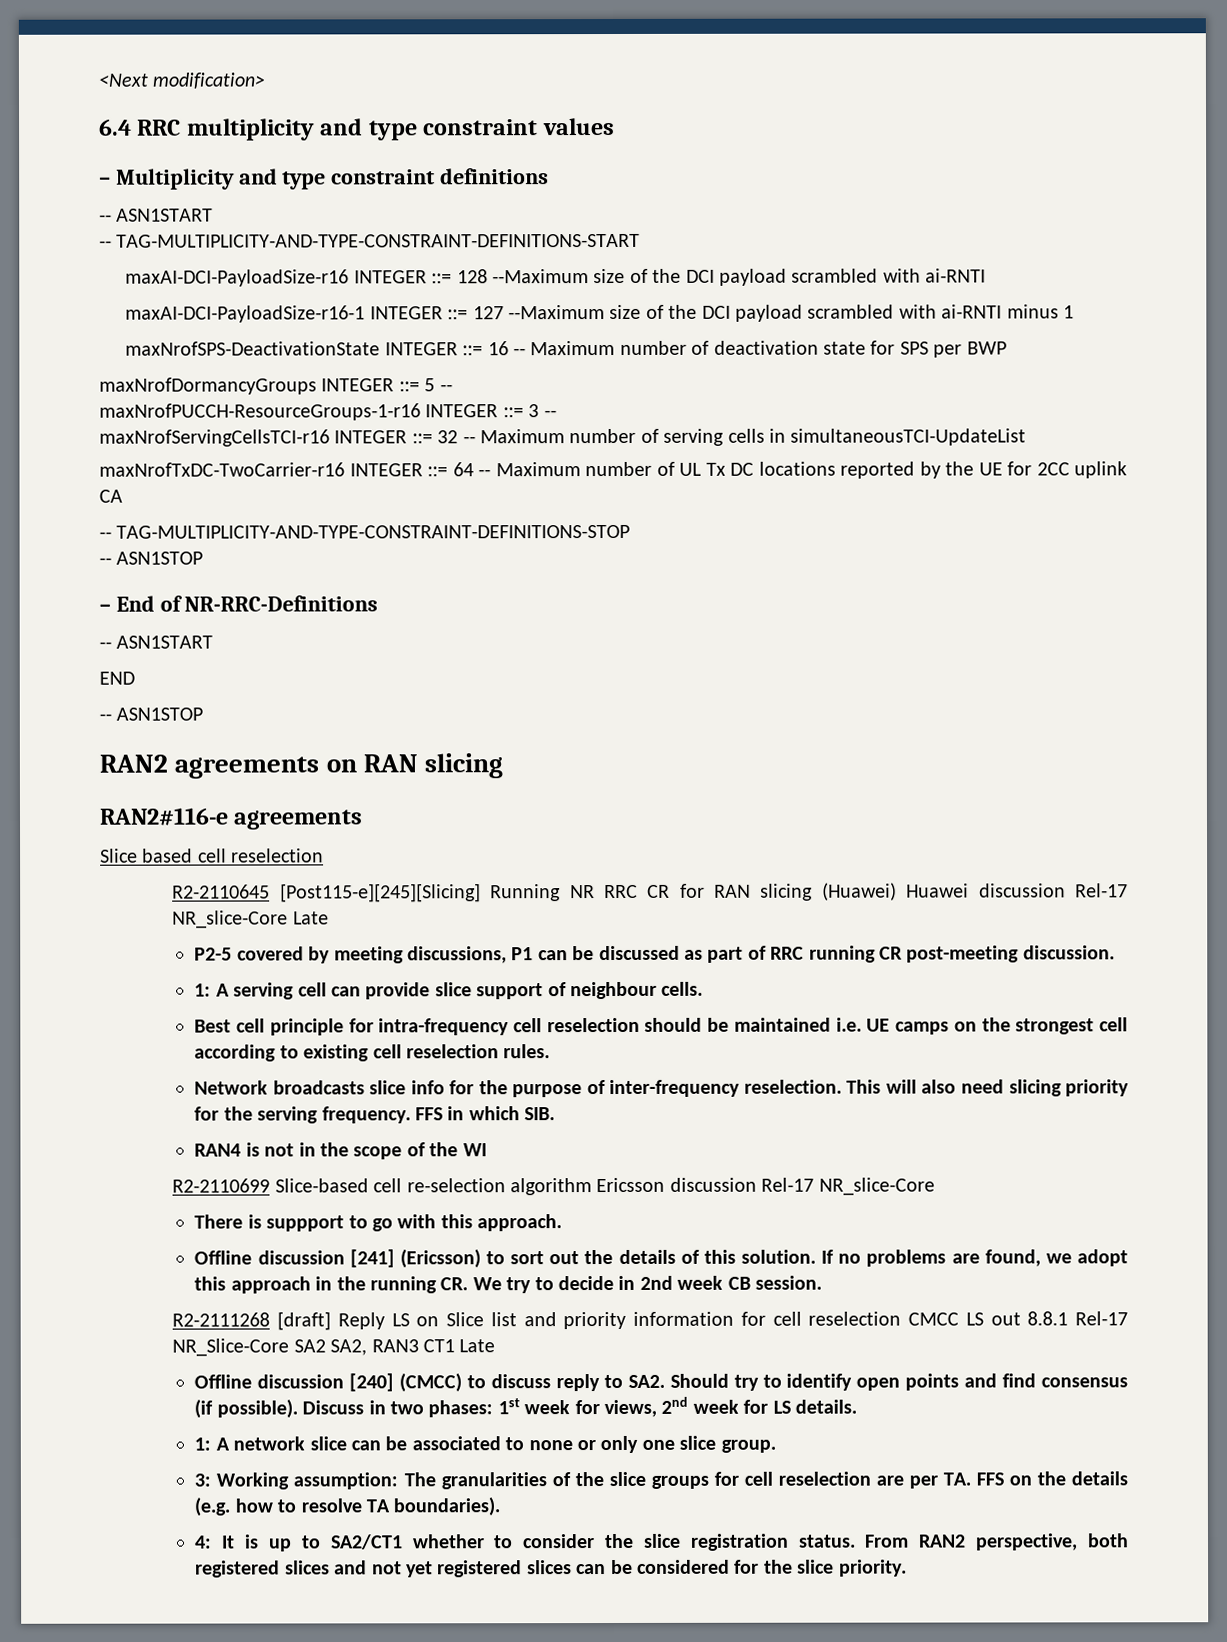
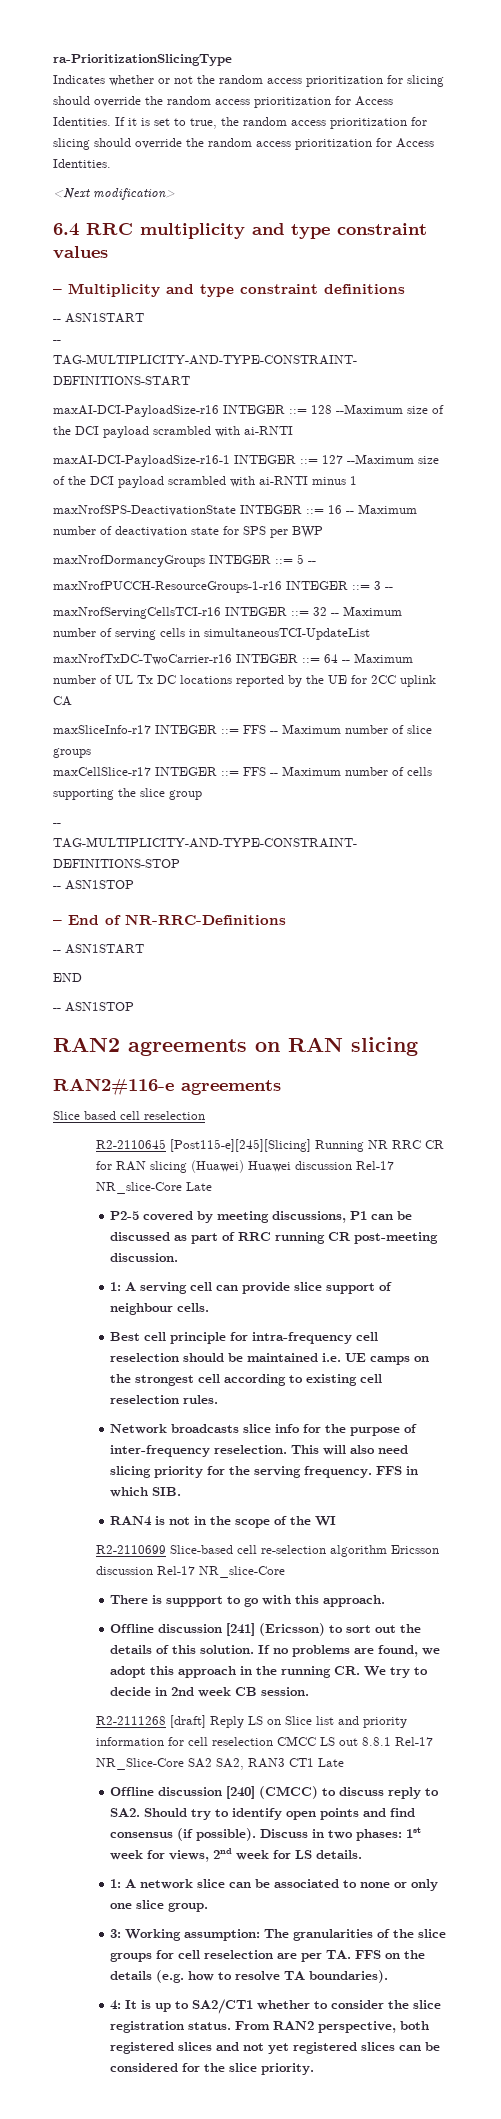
+ ra-PrioritizationSlicingType
+ Indicates whether or not the random access prioritization for slicing should override the random access prioritization for Access Identities. If it is set to true, the random access prioritization for slicing should override the random access prioritization for Access Identities.
+ maxSliceInfo-r17 INTEGER ::= FFS -- Maximum number of slice groups
+ maxCellSlice-r17 INTEGER ::= FFS -- Maximum number of cells supporting the slice group

